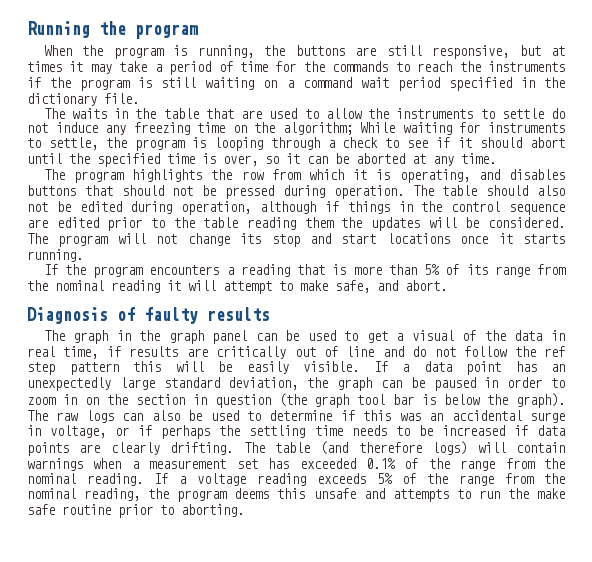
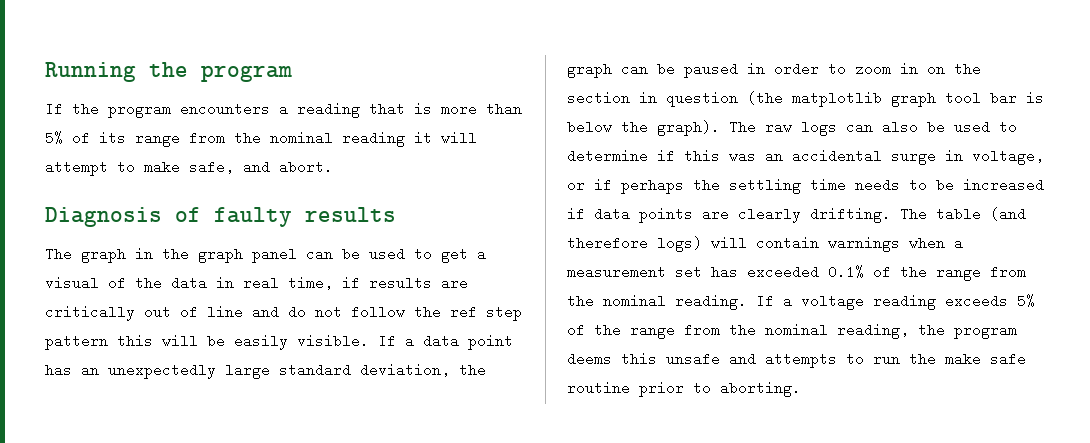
- When the program is running, the buttons are still responsive, but at times it may take a period of time for the commands to reach the instruments if the program is still waiting on a command wait period specified in the dictionary file.
- The waits in the table that are used to allow the instruments to settle do not induce any freezing time on the algorithm; While waiting for instruments to settle, the program is looping through a check to see if it should abort until the specified time is over, so it can be aborted at any time.
- The program highlights the row from which it is operating, and disables buttons that should not be pressed during operation. The table should also not be edited during operation, although if things in the control sequence are edited prior to the table reading them the updates will be considered. The program will not change its stop and start locations once it starts running.
- If a data point has an unexpectedly large standard deviation, the graph can be paused in order to zoom in on the section in question (the graph tool bar is below the graph).
+ If a data point has an unexpectedly large standard deviation, the graph can be paused in order to zoom in on the section in question (the matplotlib graph tool bar is below the graph).

